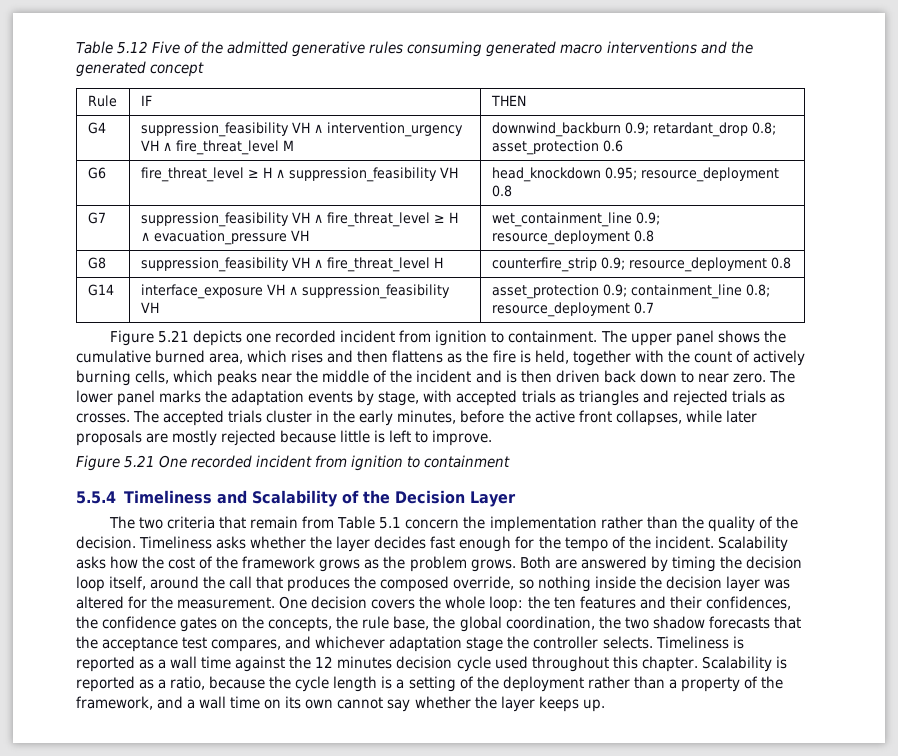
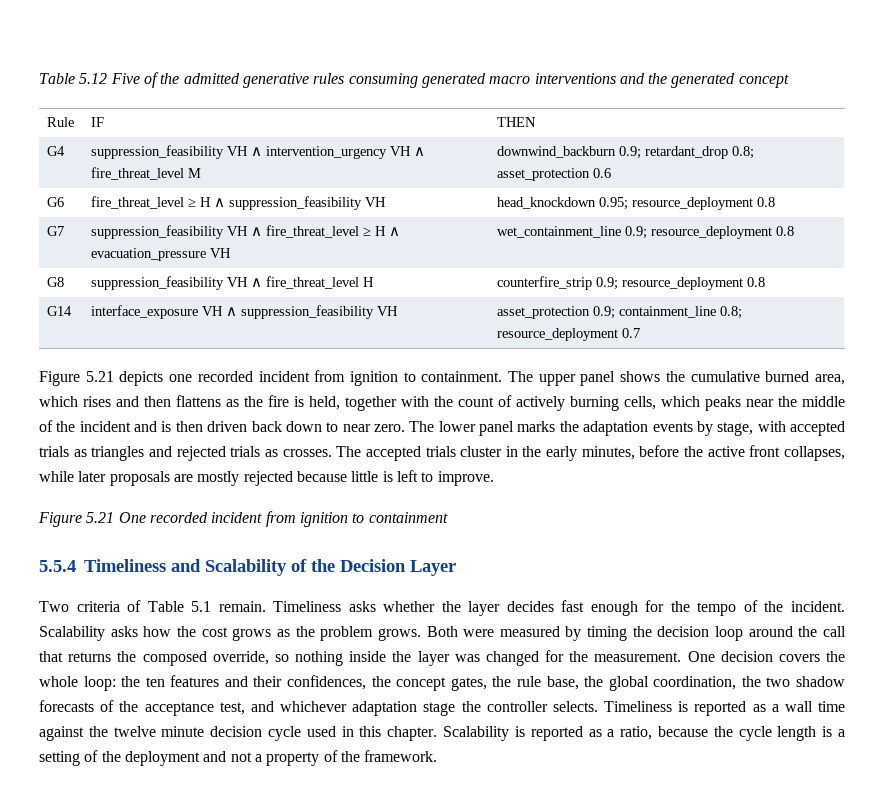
- The two criteria that remain from Table 5.1 concern the implementation rather than the quality of the decision.
+ Two criteria of Table 5.1 remain.
- Scalability asks how the cost of the framework grows as the problem grows.
+ Scalability asks how the cost grows as the problem grows.
- Both are answered by timing the decision loop itself, around the call that produces the composed override, so nothing inside the decision layer was altered for the measurement.
+ Both were measured by timing the decision loop around the call that returns the composed override, so nothing inside the layer was changed for the measurement.
- One decision covers the whole loop: the ten features and their confidences, the confidence gates on the concepts, the rule base, the global coordination, the two shadow forecasts that the acceptance test compares, and whichever adaptation stage the controller selects.
+ One decision covers the whole loop: the ten features and their confidences, the concept gates, the rule base, the global coordination, the two shadow forecasts of the acceptance test, and whichever adaptation stage the controller selects.
- Timeliness is reported as a wall time against the 12 minutes decision cycle used throughout this chapter.
+ Timeliness is reported as a wall time against the twelve minute decision cycle used in this chapter.
- Scalability is reported as a ratio, because the cycle length is a setting of the deployment rather than a property of the framework, and a wall time on its own cannot say whether the layer keeps up.
+ Scalability is reported as a ratio, because the cycle length is a setting of the deployment and not a property of the framework.

